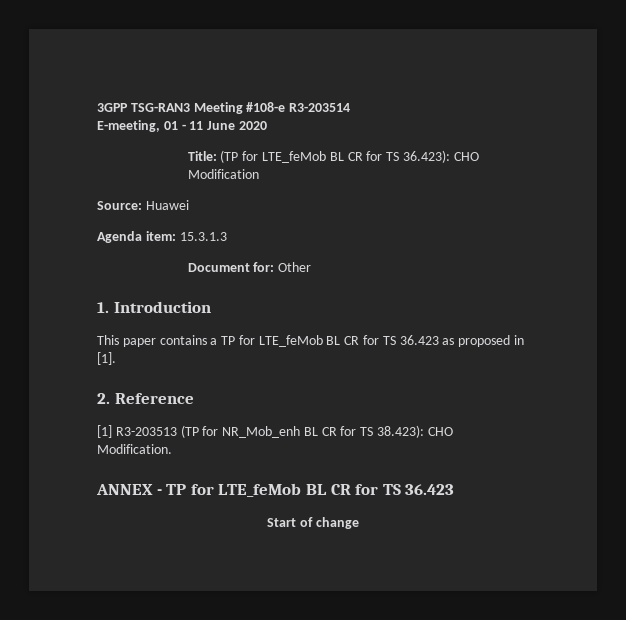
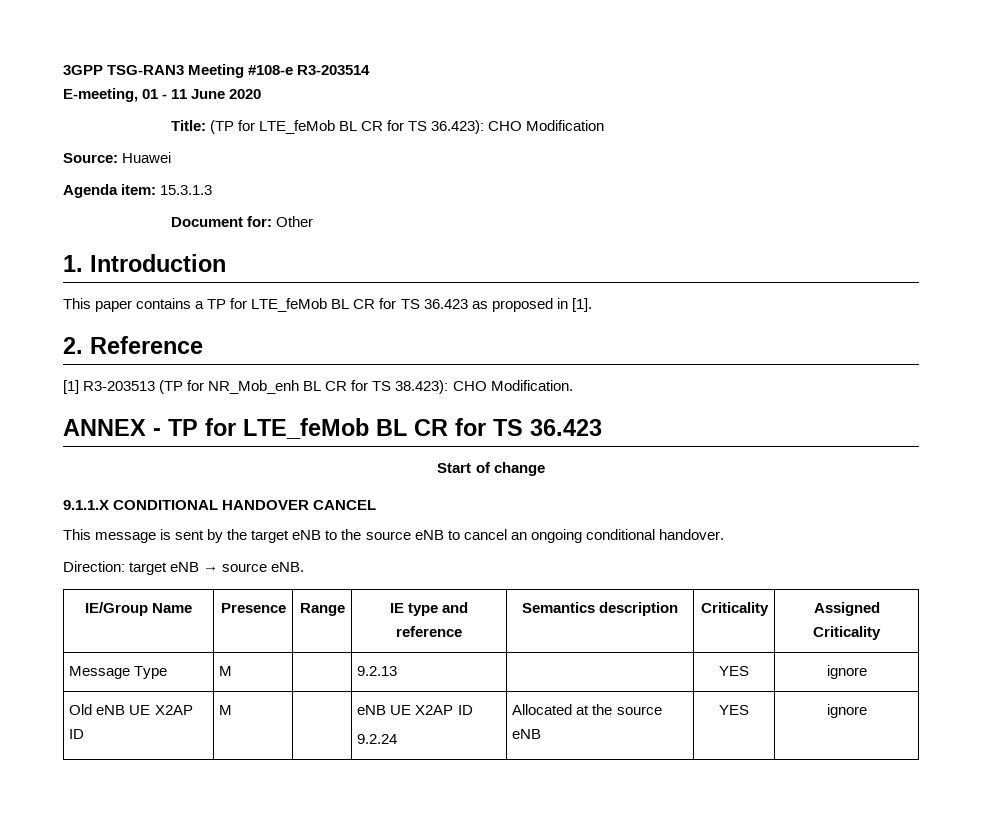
+ 9.1.1.X CONDITIONAL HANDOVER CANCEL
+ This message is sent by the target eNB to the source eNB to cancel an ongoing conditional handover.
+ Direction: target eNB → source eNB.
+ IE/Group Name | Presence | Range | IE type and reference | Semantics description | Criticality | Assigned Criticality
+ Message Type | M | | 9.2.13 | | YES | ignore
+ Old eNB UE X2AP ID | M | | eNB UE X2AP ID
+ 9.2.24 | Allocated at the source eNB | YES | ignore

